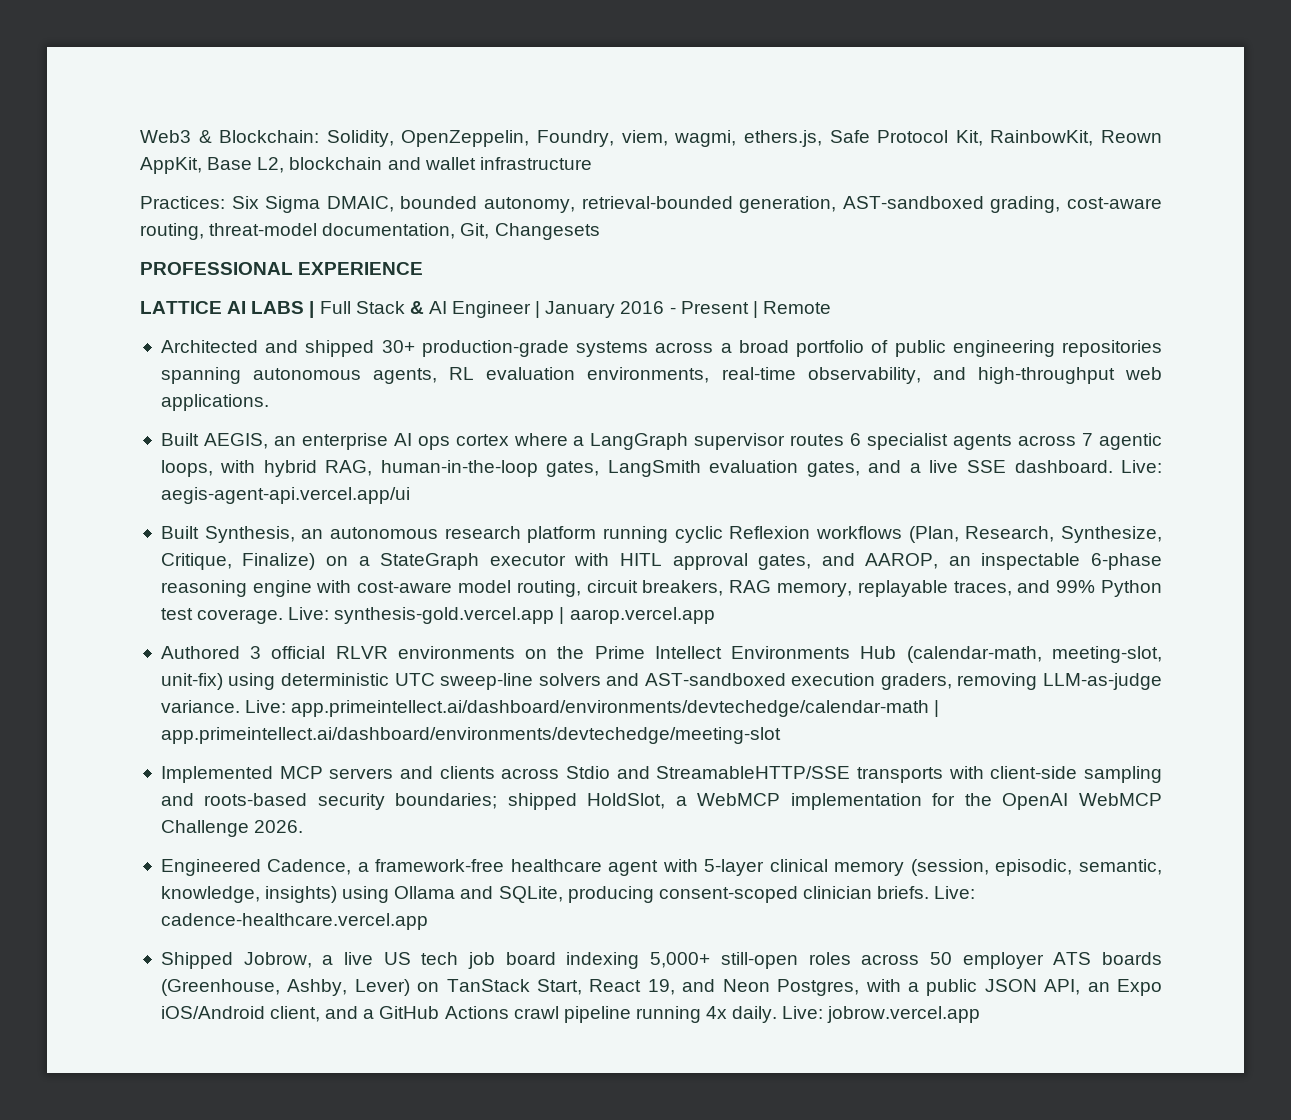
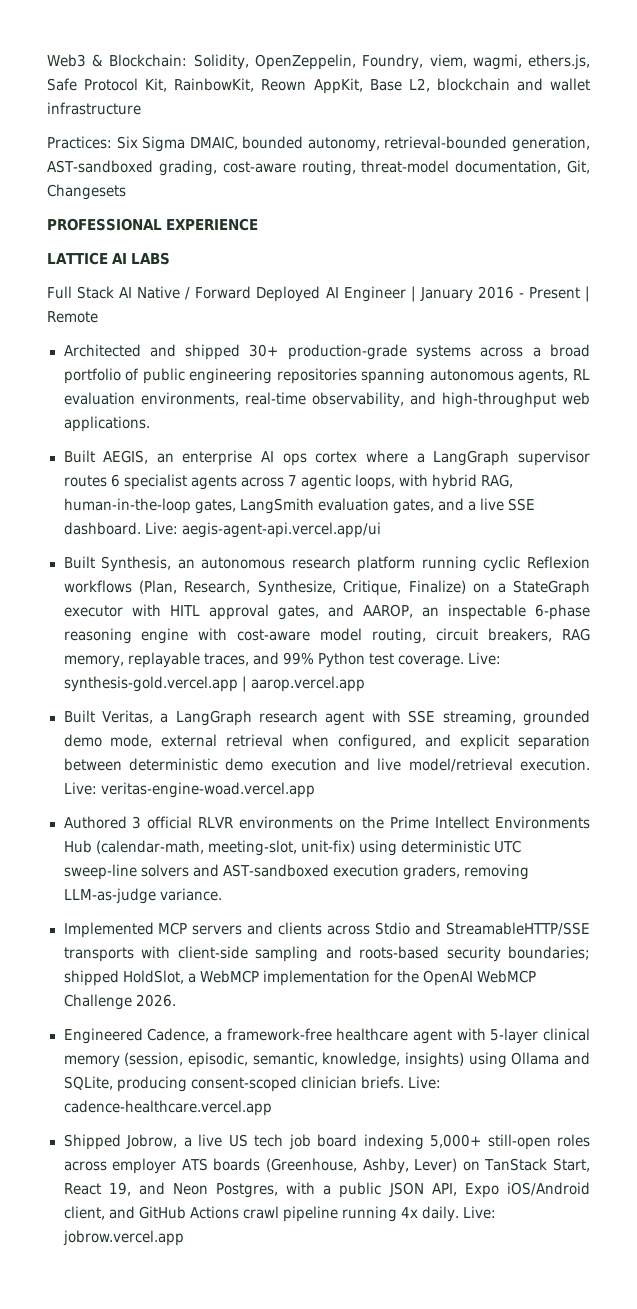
- LATTICE AI LABS | Full Stack & AI Engineer | January 2016 - Present | Remote
+ LATTICE AI LABS
+ Full Stack AI Native / Forward Deployed AI Engineer | January 2016 - Present | Remote
+ Built Veritas, a LangGraph research agent with SSE streaming, grounded demo mode, external retrieval when configured, and explicit separation between deterministic demo execution and live model/retrieval execution. Live: veritas-engine-woad.vercel.app
- Live: app.primeintellect.ai/dashboard/environments/devtechedge/calendar-math | app.primeintellect.ai/dashboard/environments/devtechedge/meeting-slot
- Shipped Jobrow, a live US tech job board indexing 5,000+ still-open roles across 50 employer ATS boards (Greenhouse, Ashby, Lever) on TanStack Start, React 19, and Neon Postgres, with a public JSON API, an Expo iOS/Android client, and a GitHub Actions crawl pipeline running 4x daily.
+ Shipped Jobrow, a live US tech job board indexing 5,000+ still-open roles across employer ATS boards (Greenhouse, Ashby, Lever) on TanStack Start, React 19, and Neon Postgres, with a public JSON API, Expo iOS/Android client, and GitHub Actions crawl pipeline running 4x daily.

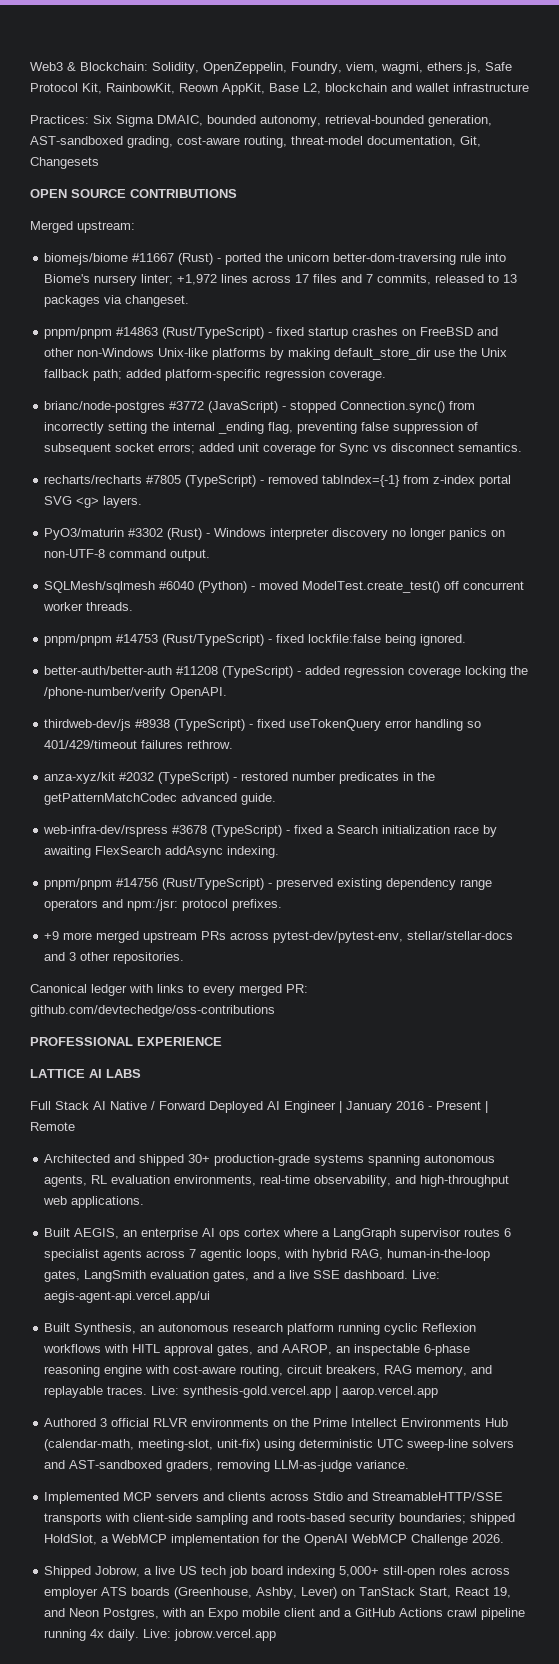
+ OPEN SOURCE CONTRIBUTIONS
+ Merged upstream:
+ biomejs/biome #11667 (Rust) - ported the unicorn better-dom-traversing rule into Biome's nursery linter; +1,972 lines across 17 files and 7 commits, released to 13 packages via changeset.
+ pnpm/pnpm #14863 (Rust/TypeScript) - fixed startup crashes on FreeBSD and other non-Windows Unix-like platforms by making default_store_dir use the Unix fallback path; added platform-specific regression coverage.
+ brianc/node-postgres #3772 (JavaScript) - stopped Connection.sync() from incorrectly setting the internal _ending flag, preventing false suppression of subsequent socket errors; added unit coverage for Sync vs disconnect semantics.
+ recharts/recharts #7805 (TypeScript) - removed tabIndex={-1} from z-index portal SVG <g> layers.
+ PyO3/maturin #3302 (Rust) - Windows interpreter discovery no longer panics on non-UTF-8 command output.
+ SQLMesh/sqlmesh #6040 (Python) - moved ModelTest.create_test() off concurrent worker threads.
+ pnpm/pnpm #14753 (Rust/TypeScript) - fixed lockfile:false being ignored.
+ better-auth/better-auth #11208 (TypeScript) - added regression coverage locking the /phone-number/verify OpenAPI.
+ thirdweb-dev/js #8938 (TypeScript) - fixed useTokenQuery error handling so 401/429/timeout failures rethrow.
+ anza-xyz/kit #2032 (TypeScript) - restored number predicates in the getPatternMatchCodec advanced guide.
+ web-infra-dev/rspress #3678 (TypeScript) - fixed a Search initialization race by awaiting FlexSearch addAsync indexing.
+ pnpm/pnpm #14756 (Rust/TypeScript) - preserved existing dependency range operators and npm:/jsr: protocol prefixes.
+ +9 more merged upstream PRs across pytest-dev/pytest-env, stellar/stellar-docs and 3 other repositories.
+ Canonical ledger with links to every merged PR: github.com/devtechedge/oss-contributions
- Architected and shipped 30+ production-grade systems across a broad portfolio of public engineering repositories spanning autonomous agents, RL evaluation environments, real-time observability, and high-throughput web applications.
+ Architected and shipped 30+ production-grade systems spanning autonomous agents, RL evaluation environments, real-time observability, and high-throughput web applications.
- Built Synthesis, an autonomous research platform running cyclic Reflexion workflows (Plan, Research, Synthesize, Critique, Finalize) on a StateGraph executor with HITL approval gates, and AAROP, an inspectable 6-phase reasoning engine with cost-aware model routing, circuit breakers, RAG memory, replayable traces, and 99% Python test coverage. Live: synthesis-gold.vercel.app | aarop.vercel.app
- Built Veritas, a LangGraph research agent with SSE streaming, grounded demo mode, external retrieval when configured, and explicit separation between deterministic demo execution and live model/retrieval execution. Live: veritas-engine-woad.vercel.app
+ Built Synthesis, an autonomous research platform running cyclic Reflexion workflows with HITL approval gates, and AAROP, an inspectable 6-phase reasoning engine with cost-aware routing, circuit breakers, RAG memory, and replayable traces. Live: synthesis-gold.vercel.app | aarop.vercel.app
- Authored 3 official RLVR environments on the Prime Intellect Environments Hub (calendar-math, meeting-slot, unit-fix) using deterministic UTC sweep-line solvers and AST-sandboxed execution graders, removing LLM-as-judge variance.
+ Authored 3 official RLVR environments on the Prime Intellect Environments Hub (calendar-math, meeting-slot, unit-fix) using deterministic UTC sweep-line solvers and AST-sandboxed graders, removing LLM-as-judge variance.
- Engineered Cadence, a framework-free healthcare agent with 5-layer clinical memory (session, episodic, semantic, knowledge, insights) using Ollama and SQLite, producing consent-scoped clinician briefs. Live: cadence-healthcare.vercel.app
- Shipped Jobrow, a live US tech job board indexing 5,000+ still-open roles across employer ATS boards (Greenhouse, Ashby, Lever) on TanStack Start, React 19, and Neon Postgres, with a public JSON API, Expo iOS/Android client, and GitHub Actions crawl pipeline running 4x daily.
+ Shipped Jobrow, a live US tech job board indexing 5,000+ still-open roles across employer ATS boards (Greenhouse, Ashby, Lever) on TanStack Start, React 19, and Neon Postgres, with an Expo mobile client and a GitHub Actions crawl pipeline running 4x daily.

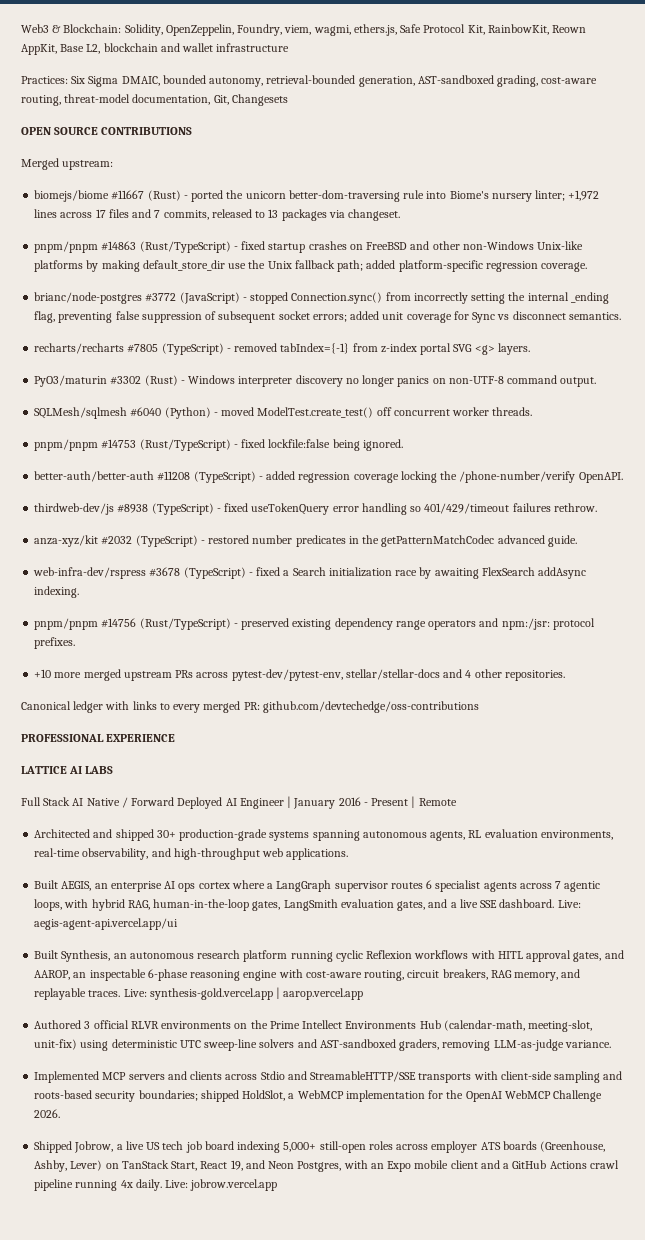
- +9 more merged upstream PRs across pytest-dev/pytest-env, stellar/stellar-docs and 3 other repositories.
+ +10 more merged upstream PRs across pytest-dev/pytest-env, stellar/stellar-docs and 4 other repositories.

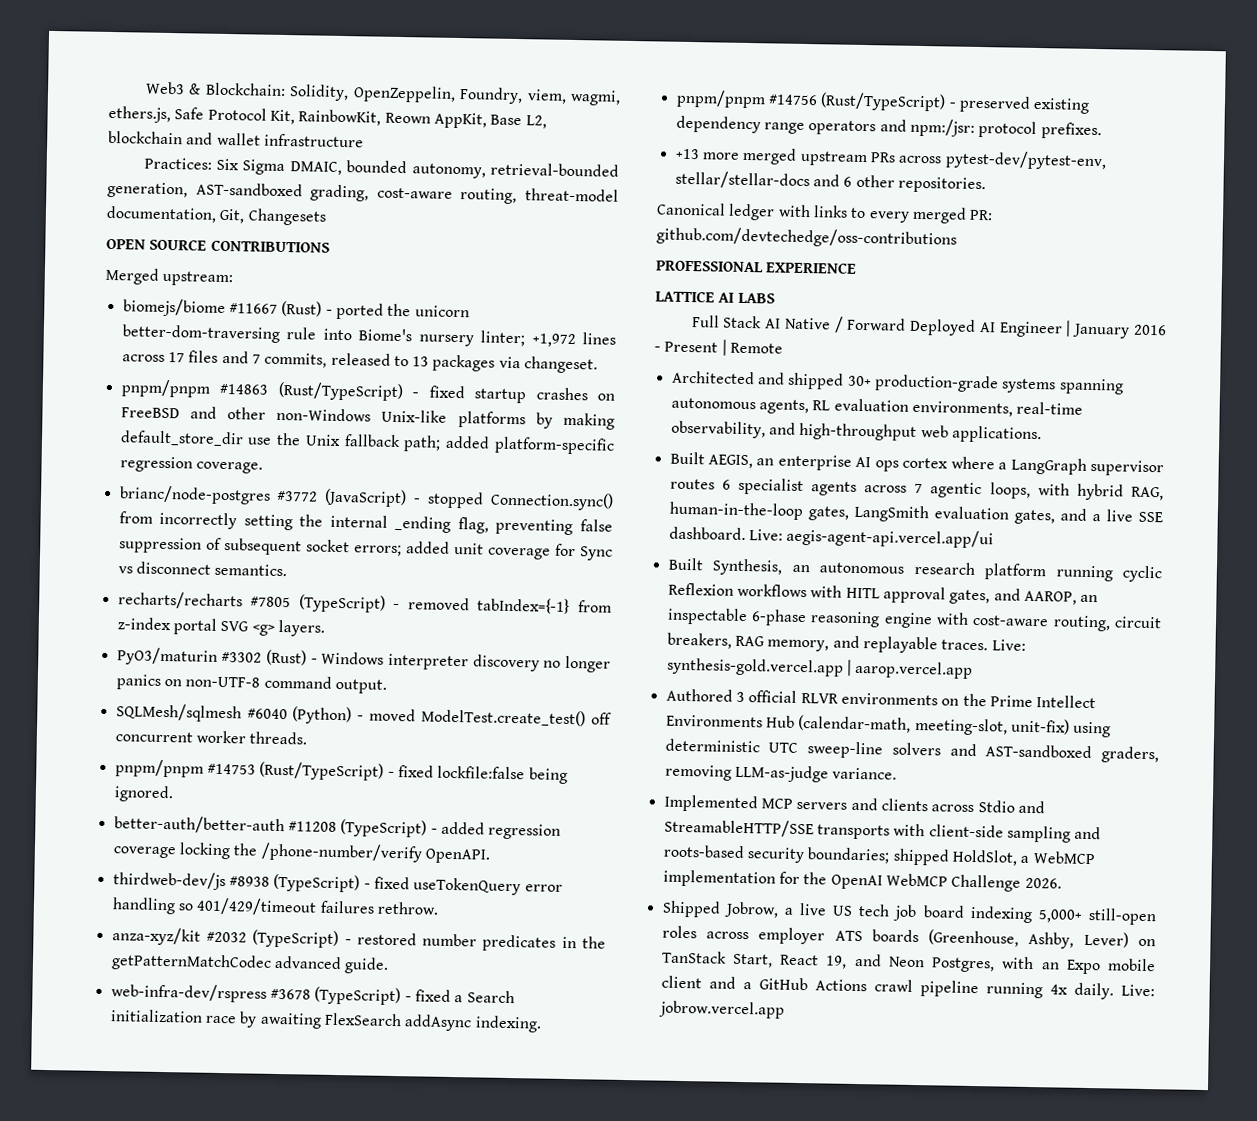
- +10 more merged upstream PRs across pytest-dev/pytest-env, stellar/stellar-docs and 4 other repositories.
+ +13 more merged upstream PRs across pytest-dev/pytest-env, stellar/stellar-docs and 6 other repositories.

